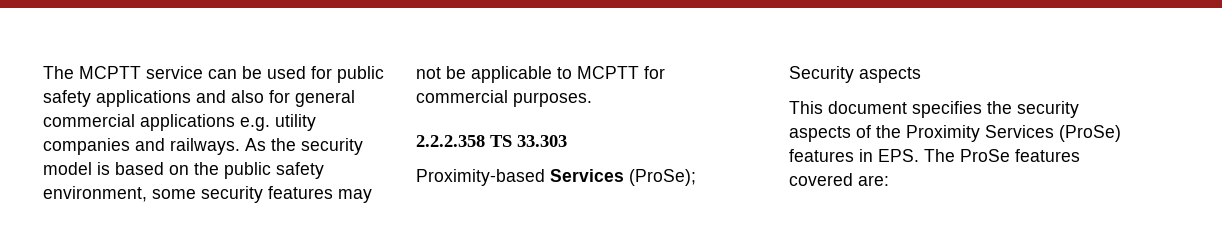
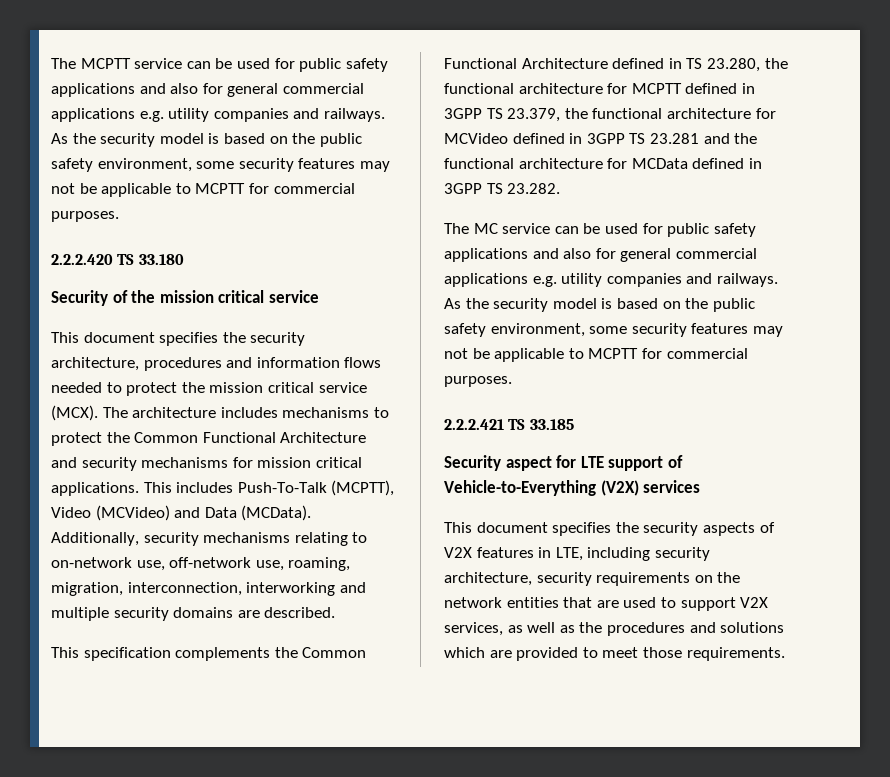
- 2.2.2.358 TS 33.303
- Proximity-based Services (ProSe); Security aspects
+ 2.2.2.420 TS 33.180
+ Security of the mission critical service
+ This document specifies the security architecture, procedures and information flows needed to protect the mission critical service (MCX). The architecture includes mechanisms to protect the Common Functional Architecture and security mechanisms for mission critical applications. This includes Push-To-Talk (MCPTT), Video (MCVideo) and Data (MCData). Additionally, security mechanisms relating to on-network use, off-network use, roaming, migration, interconnection, interworking and multiple security domains are described.
+ This specification complements the Common Functional Architecture defined in TS 23.280, the functional architecture for MCPTT defined in 3GPP TS 23.379, the functional architecture for MCVideo defined in 3GPP TS 23.281 and the functional architecture for MCData defined in 3GPP TS 23.282.
+ The MC service can be used for public safety applications and also for general commercial applications e.g. utility companies and railways. As the security model is based on the public safety environment, some security features may not be applicable to MCPTT for commercial purposes.
+ 2.2.2.421 TS 33.185
+ Security aspect for LTE support of Vehicle-to-Everything (V2X) services
- This document specifies the security aspects of the Proximity Services (ProSe) features in EPS. The ProSe features covered are:
+ This document specifies the security aspects of V2X features in LTE, including security architecture, security requirements on the network entities that are used to support V2X services, as well as the procedures and solutions which are provided to meet those requirements.

